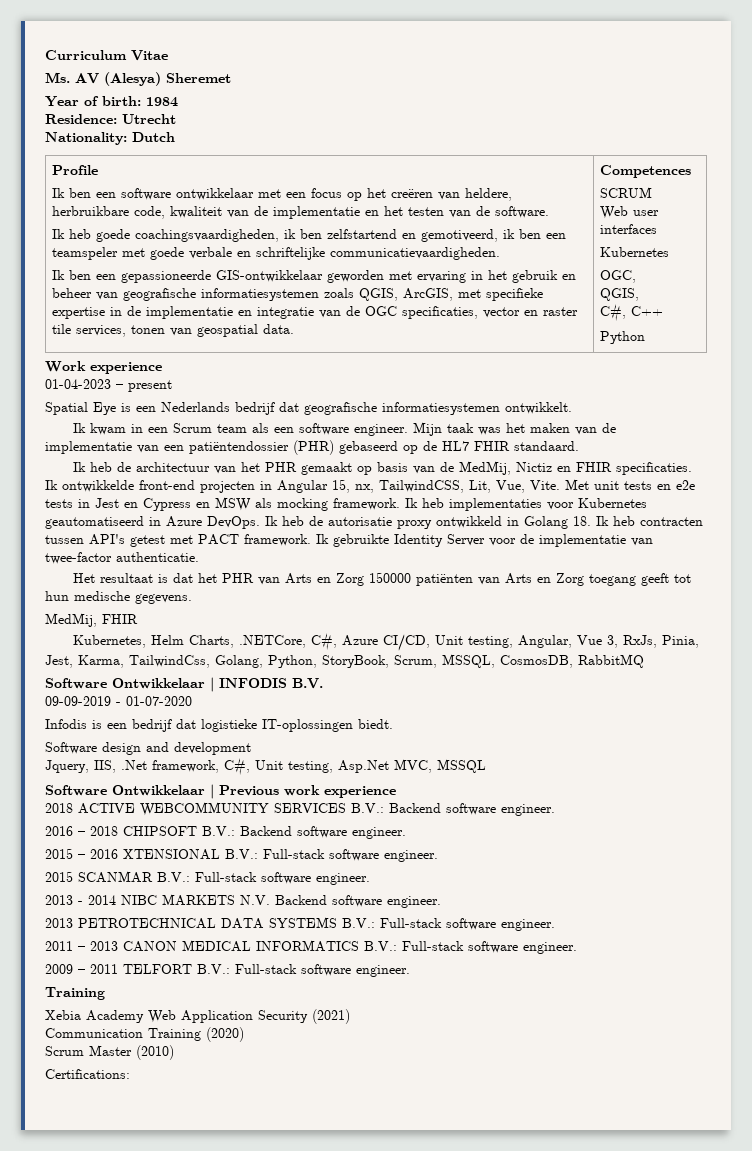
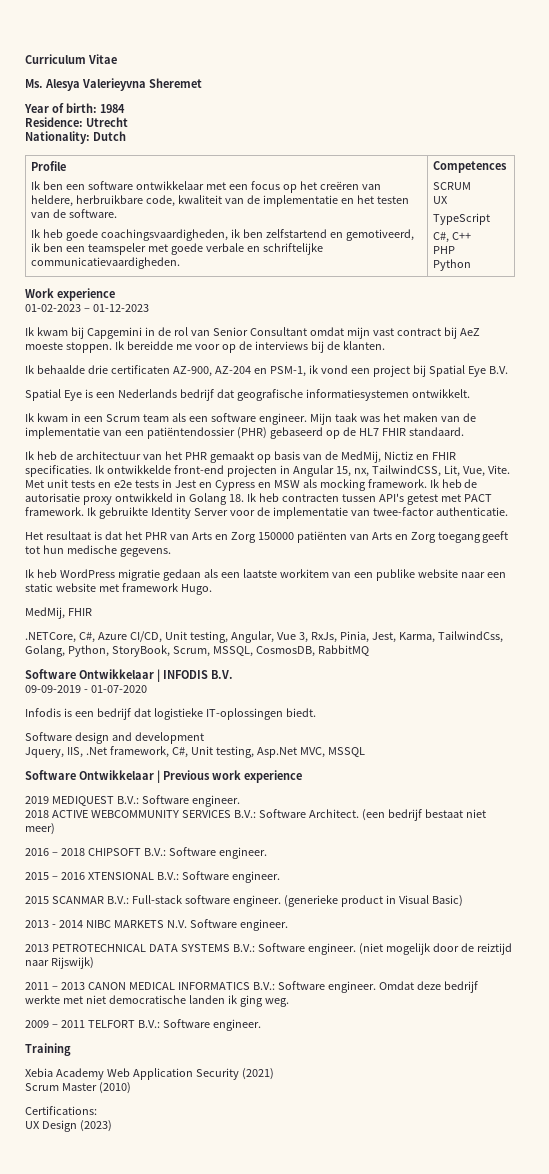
- Ms. AV (Alesya) Sheremet
+ Ms. Alesya Valerieyvna Sheremet
- Ik ben een gepassioneerde GIS-ontwikkelaar geworden met ervaring in het gebruik en beheer van geografische informatiesystemen zoals QGIS, ArcGIS, met specifieke expertise in de implementatie en integratie van de OGC specificaties, vector en raster tile services, tonen van geospatial data. | Competences
+ Competences
  SCRUM
- Web user interfaces
- Kubernetes
- OGC,
- QGIS,
+ UX
+ TypeScript
+ PHP
- 01-04-2023 – present
+ 01-02-2023 – 01-12-2023
+ Ik kwam bij Capgemini in de rol van Senior Consultant omdat mijn vast contract bij AeZ moeste stoppen. Ik bereidde me voor op de interviews bij de klanten.
+ Ik behaalde drie certificaten AZ-900, AZ-204 en PSM-1, ik vond een project bij Spatial Eye B.V.
- Ik heb implementaties voor Kubernetes geautomatiseerd in Azure DevOps. Ik heb de autorisatie proxy ontwikkeld in Golang 18. Ik heb contracten tussen API's getest met PACT framework.
+ Ik heb de autorisatie proxy ontwikkeld in Golang 18. Ik heb contracten tussen API's getest met PACT framework.
+ Ik heb WordPress migratie gedaan als een laatste workitem van een publike website naar een static website met framework Hugo.
- Kubernetes, Helm Charts, .NETCore, C#, Azure CI/CD, Unit testing, Angular, Vue 3, RxJs, Pinia, Jest, Karma, TailwindCss, Golang, Python, StoryBook, Scrum, MSSQL, CosmosDB, RabbitMQ
+ .NETCore, C#, Azure CI/CD, Unit testing, Angular, Vue 3, RxJs, Pinia, Jest, Karma, TailwindCss, Golang, Python, StoryBook, Scrum, MSSQL, CosmosDB, RabbitMQ
+ 2019 MEDIQUEST B.V.: Software engineer.
- 2018 ACTIVE WEBCOMMUNITY SERVICES B.V.: Backend software engineer.
+ 2018 ACTIVE WEBCOMMUNITY SERVICES B.V.: Software Architect. (een bedrijf bestaat niet meer)
- 2016 – 2018 CHIPSOFT B.V.: Backend software engineer.
+ 2016 – 2018 CHIPSOFT B.V.: Software engineer.
- 2015 – 2016 XTENSIONAL B.V.: Full-stack software engineer.
+ 2015 – 2016 XTENSIONAL B.V.: Software engineer.
+ (generieke product in Visual Basic)
- 2013 - 2014 NIBC MARKETS N.V. Backend software engineer.
+ 2013 - 2014 NIBC MARKETS N.V. Software engineer.
- 2013 PETROTECHNICAL DATA SYSTEMS B.V.: Full-stack software engineer.
+ 2013 PETROTECHNICAL DATA SYSTEMS B.V.: Software engineer. (niet mogelijk door de reiztijd naar Rijswijk)
- 2011 – 2013 CANON MEDICAL INFORMATICS B.V.: Full-stack software engineer.
+ 2011 – 2013 CANON MEDICAL INFORMATICS B.V.: Software engineer. Omdat deze bedrijf werkte met niet democratische landen ik ging weg.
- 2009 – 2011 TELFORT B.V.: Full-stack software engineer.
+ 2009 – 2011 TELFORT B.V.: Software engineer.
- Communication Training (2020)
+ UX Design (2023)

